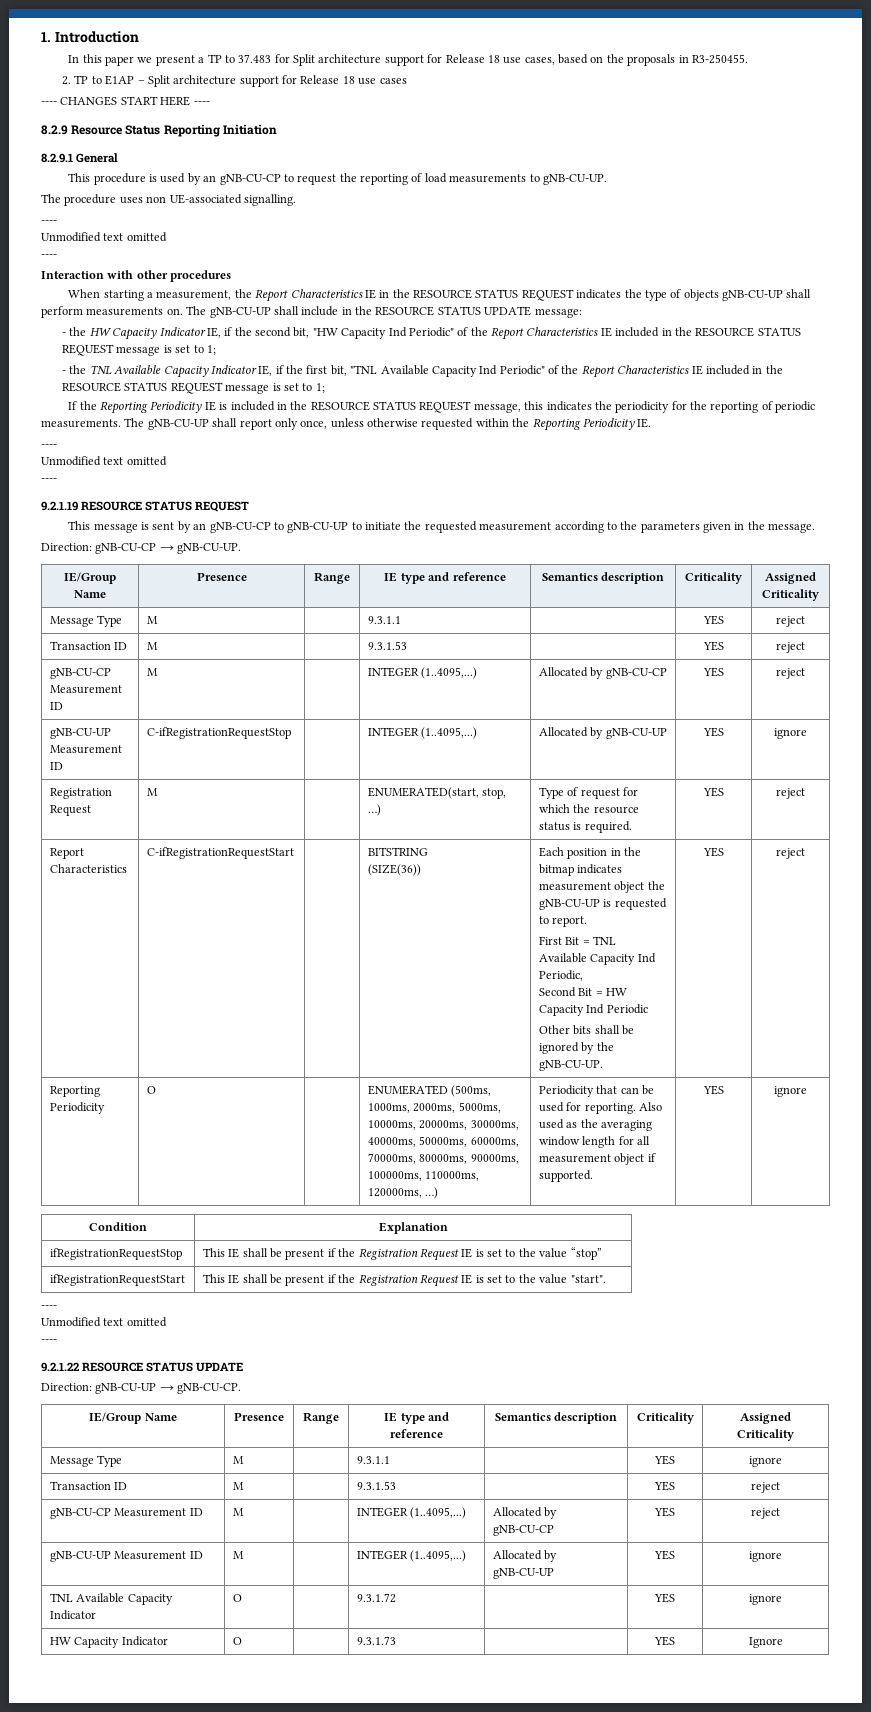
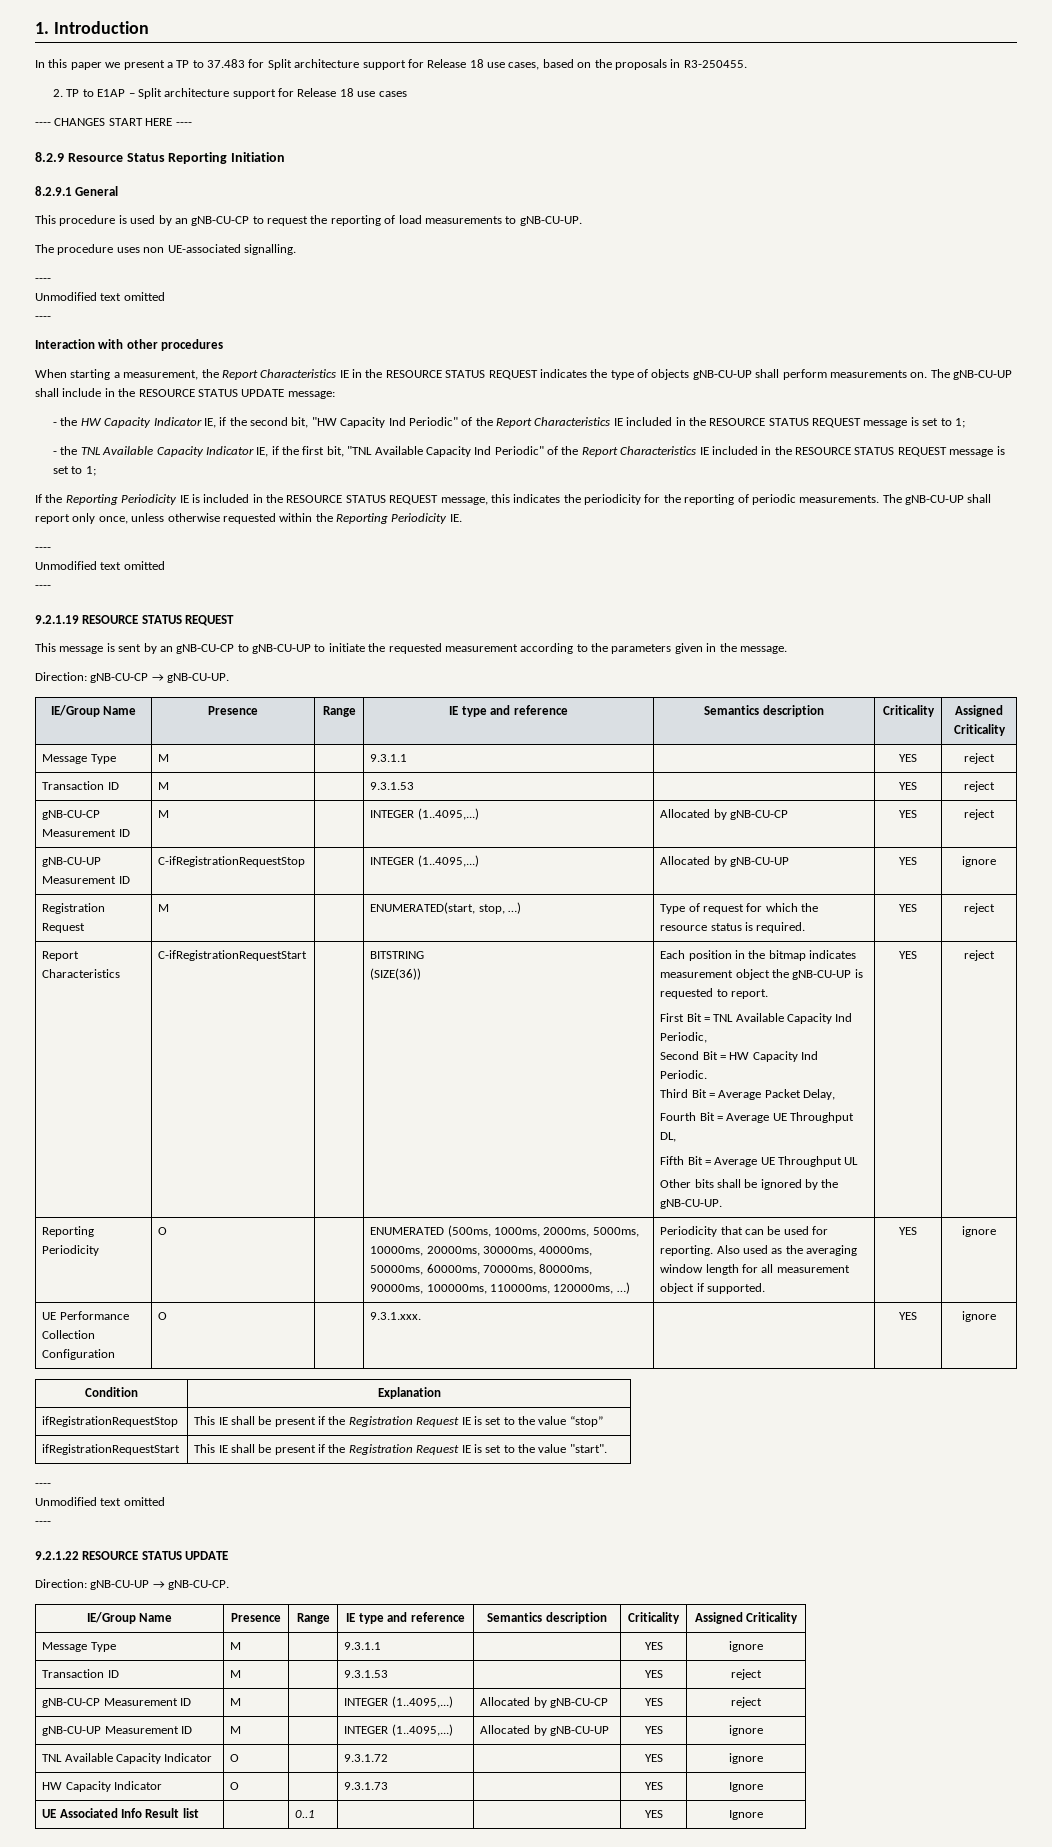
- Second Bit = HW Capacity Ind Periodic
+ Second Bit = HW Capacity Ind Periodic.
+ Third Bit = Average Packet Delay,
+ Fourth Bit = Average UE Throughput DL,
+ Fifth Bit = Average UE Throughput UL
+ UE Performance Collection Configuration | O | | 9.3.1.xxx. | | YES | ignore
+ UE Associated Info Result list | | 0..1 | | | YES | Ignore

